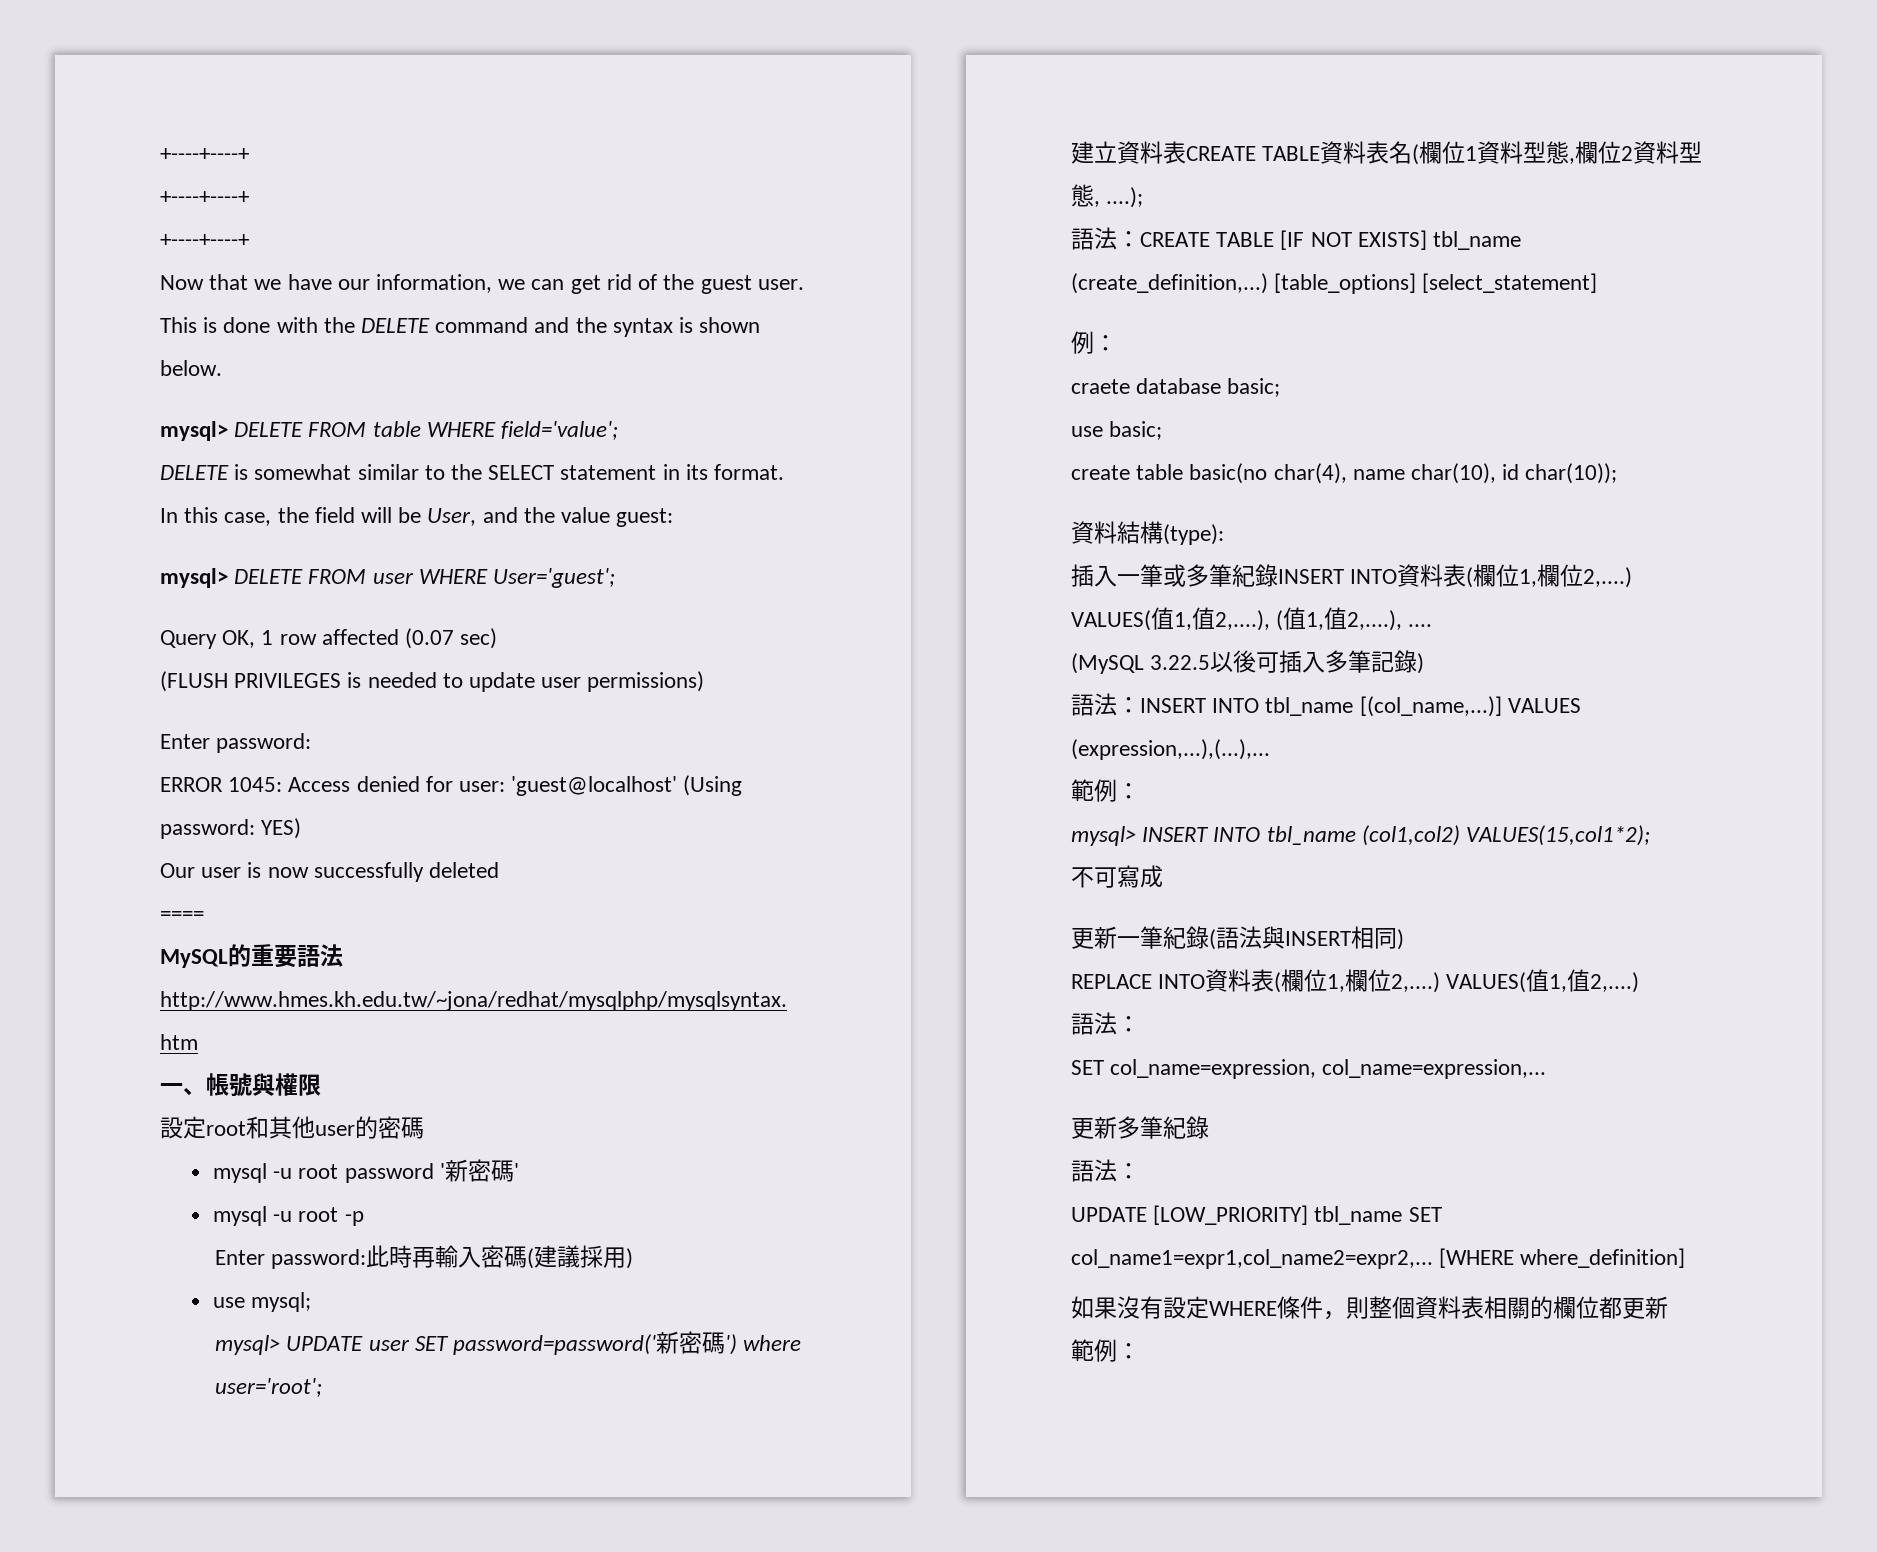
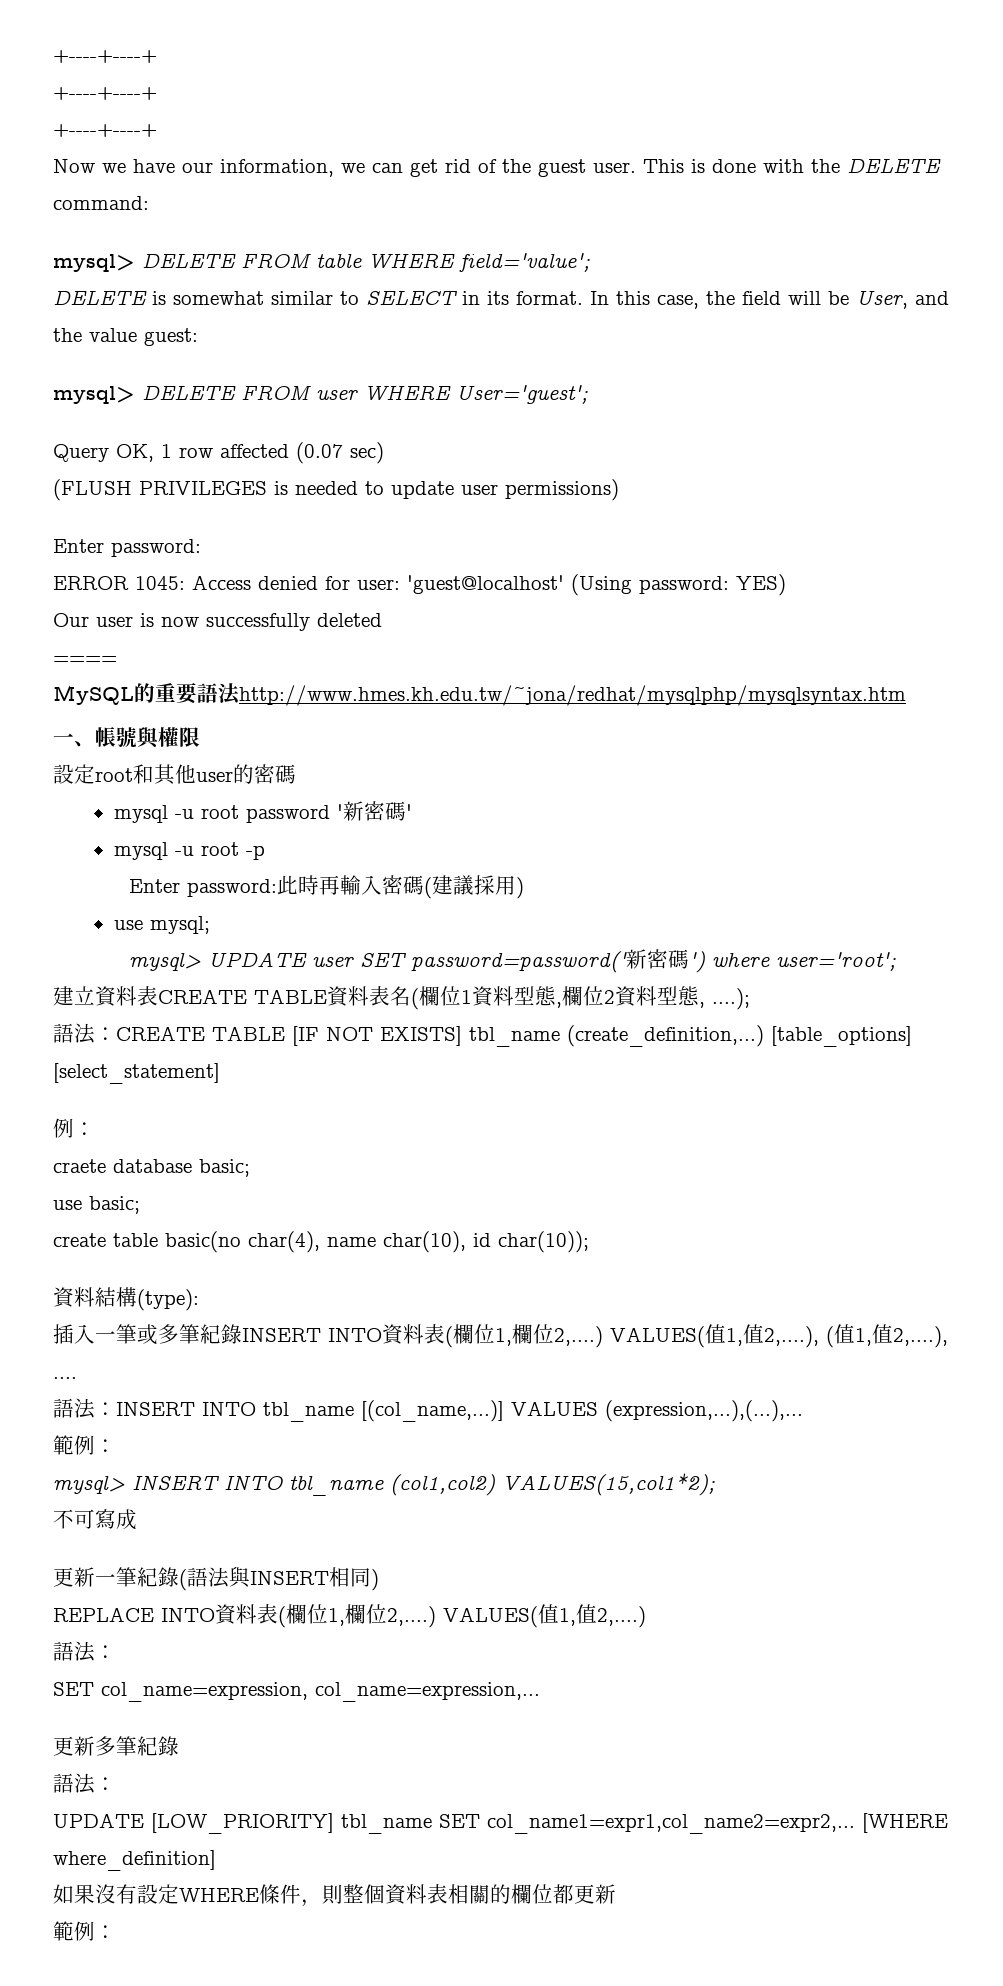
- Now that we have our information, we can get rid of the guest user.
+ Now we have our information, we can get rid of the guest user.
- This is done with the DELETE command and the syntax is shown below.
+ This is done with the DELETE command:
- DELETE is somewhat similar to the SELECT statement in its format.
+ DELETE is somewhat similar to SELECT in its format.
- (MySQL 3.22.5以後可插入多筆記錄)

